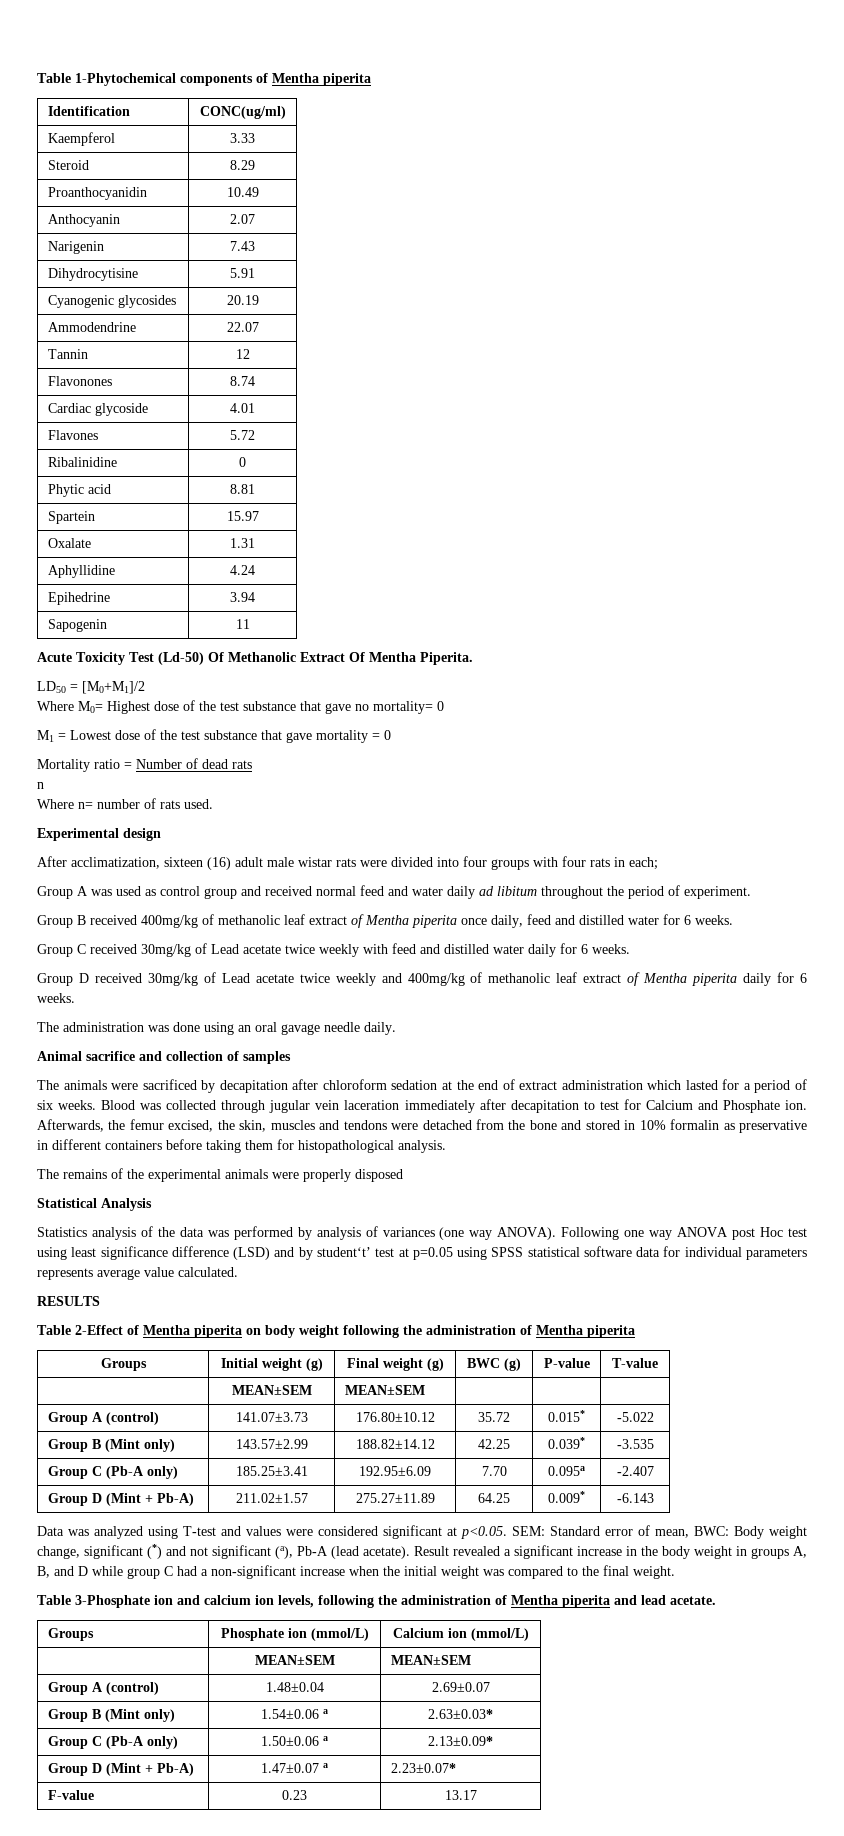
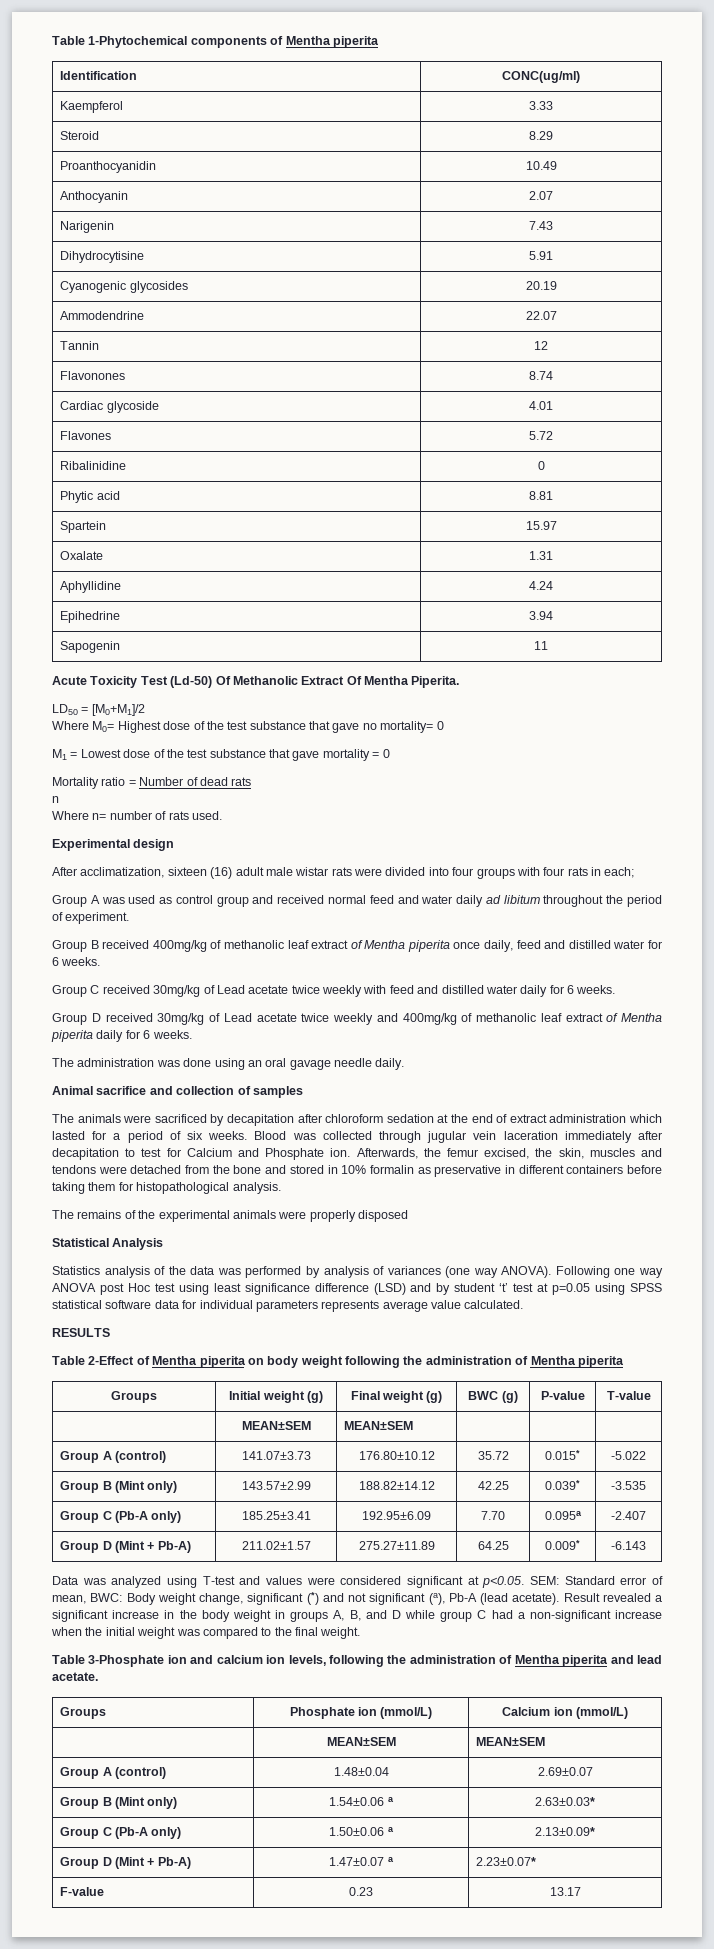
- Following one way ANOVA post Hoc test using least significance difference (LSD) and by student‘t’ test at p=0.05 using SPSS statistical software data for individual parameters represents average value calculated.
+ Following one way ANOVA post Hoc test using least significance difference (LSD) and by student ‘t’ test at p=0.05 using SPSS statistical software data for individual parameters represents average value calculated.

